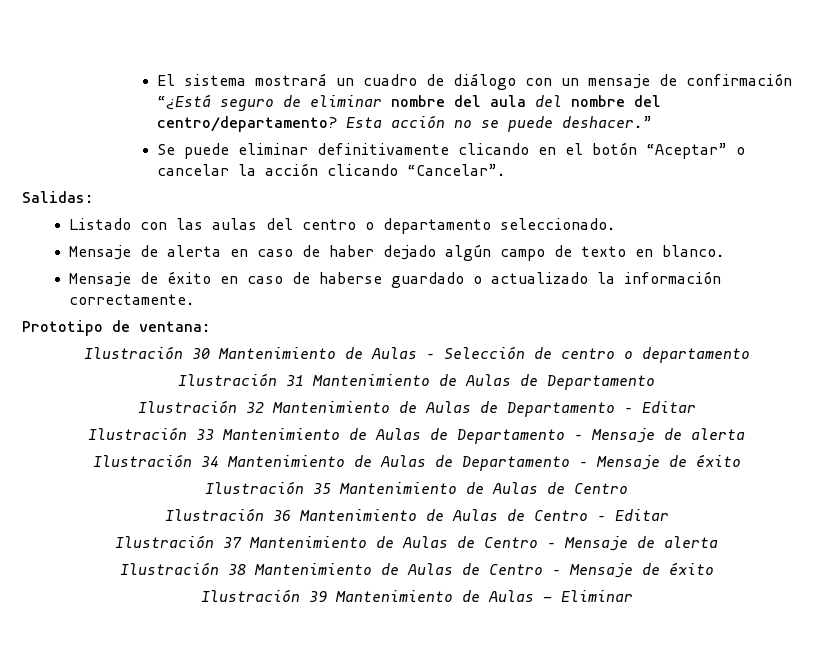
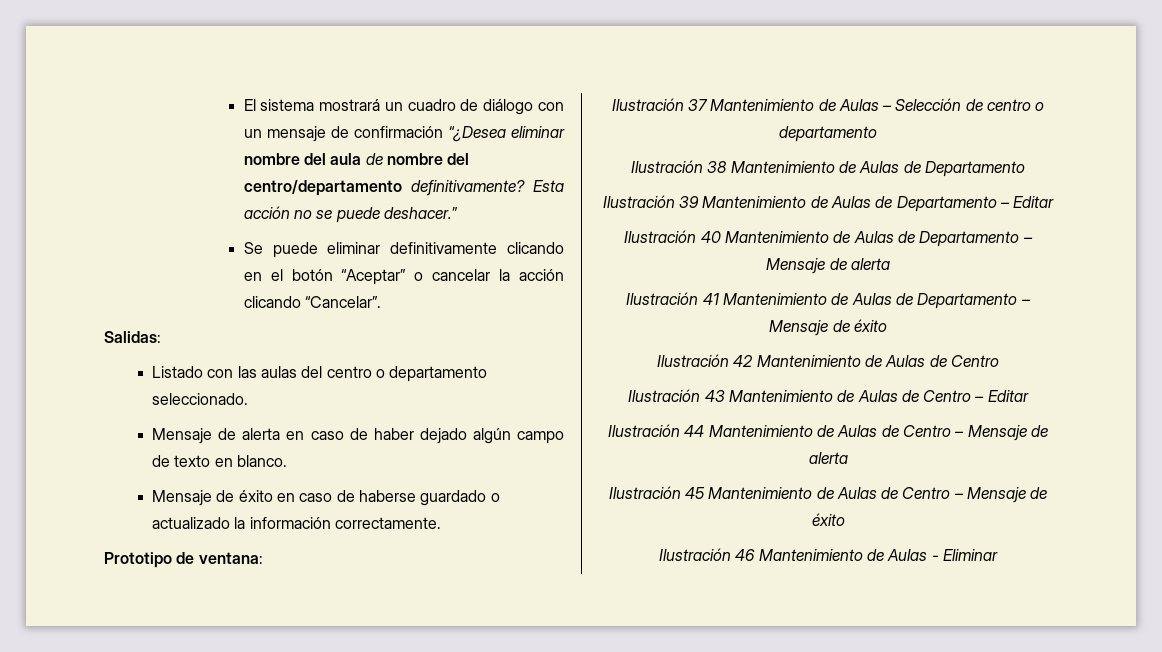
- El sistema mostrará un cuadro de diálogo con un mensaje de confirmación “¿Está seguro de eliminar nombre del aula del nombre del centro/departamento?
+ El sistema mostrará un cuadro de diálogo con un mensaje de confirmación “¿Desea eliminar nombre del aula de nombre del centro/departamento definitivamente?
- Ilustración 30 Mantenimiento de Aulas – Selección de centro o departamento
+ Ilustración 37 Mantenimiento de Aulas – Selección de centro o departamento
- Ilustración 31 Mantenimiento de Aulas de Departamento
+ Ilustración 38 Mantenimiento de Aulas de Departamento
- Ilustración 32 Mantenimiento de Aulas de Departamento – Editar
+ Ilustración 39 Mantenimiento de Aulas de Departamento – Editar
- Ilustración 33 Mantenimiento de Aulas de Departamento – Mensaje de alerta
+ Ilustración 40 Mantenimiento de Aulas de Departamento – Mensaje de alerta
- Ilustración 34 Mantenimiento de Aulas de Departamento – Mensaje de éxito
+ Ilustración 41 Mantenimiento de Aulas de Departamento – Mensaje de éxito
- Ilustración 35 Mantenimiento de Aulas de Centro
+ Ilustración 42 Mantenimiento de Aulas de Centro
- Ilustración 36 Mantenimiento de Aulas de Centro – Editar
+ Ilustración 43 Mantenimiento de Aulas de Centro – Editar
- Ilustración 37 Mantenimiento de Aulas de Centro – Mensaje de alerta
+ Ilustración 44 Mantenimiento de Aulas de Centro – Mensaje de alerta
- Ilustración 38 Mantenimiento de Aulas de Centro – Mensaje de éxito
+ Ilustración 45 Mantenimiento de Aulas de Centro – Mensaje de éxito
- Ilustración 39 Mantenimiento de Aulas - Eliminar
+ Ilustración 46 Mantenimiento de Aulas - Eliminar

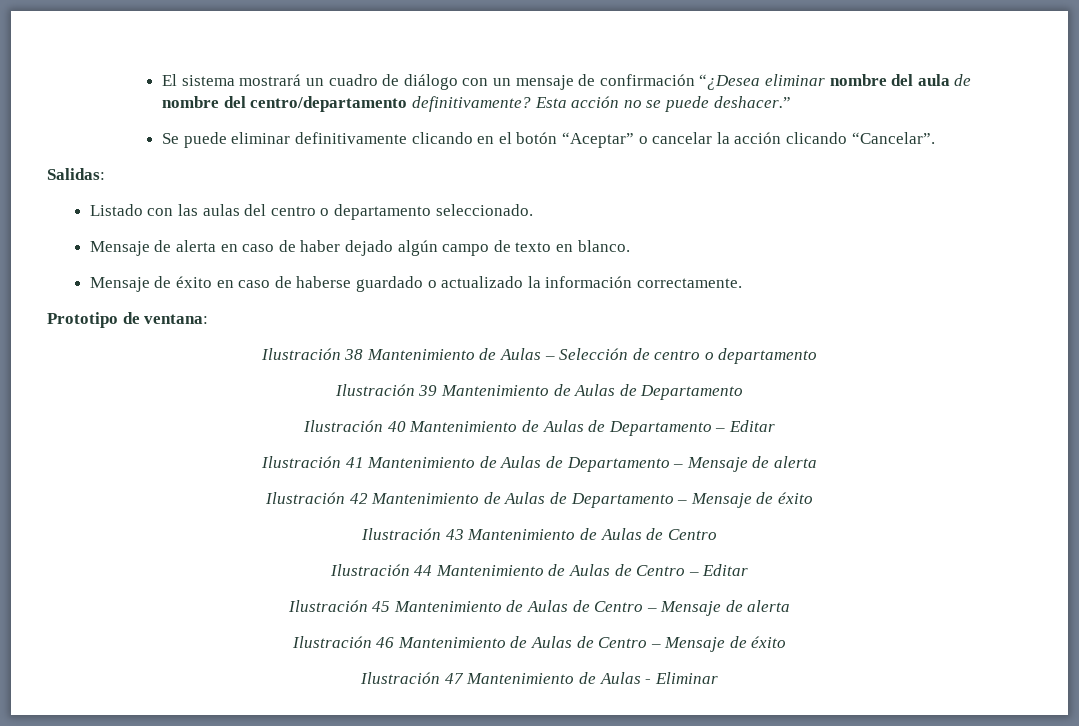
- Ilustración 37 Mantenimiento de Aulas – Selección de centro o departamento
+ Ilustración 38 Mantenimiento de Aulas – Selección de centro o departamento
- Ilustración 38 Mantenimiento de Aulas de Departamento
+ Ilustración 39 Mantenimiento de Aulas de Departamento
- Ilustración 39 Mantenimiento de Aulas de Departamento – Editar
+ Ilustración 40 Mantenimiento de Aulas de Departamento – Editar
- Ilustración 40 Mantenimiento de Aulas de Departamento – Mensaje de alerta
+ Ilustración 41 Mantenimiento de Aulas de Departamento – Mensaje de alerta
- Ilustración 41 Mantenimiento de Aulas de Departamento – Mensaje de éxito
+ Ilustración 42 Mantenimiento de Aulas de Departamento – Mensaje de éxito
- Ilustración 42 Mantenimiento de Aulas de Centro
+ Ilustración 43 Mantenimiento de Aulas de Centro
- Ilustración 43 Mantenimiento de Aulas de Centro – Editar
+ Ilustración 44 Mantenimiento de Aulas de Centro – Editar
- Ilustración 44 Mantenimiento de Aulas de Centro – Mensaje de alerta
+ Ilustración 45 Mantenimiento de Aulas de Centro – Mensaje de alerta
- Ilustración 45 Mantenimiento de Aulas de Centro – Mensaje de éxito
+ Ilustración 46 Mantenimiento de Aulas de Centro – Mensaje de éxito
- Ilustración 46 Mantenimiento de Aulas - Eliminar
+ Ilustración 47 Mantenimiento de Aulas - Eliminar

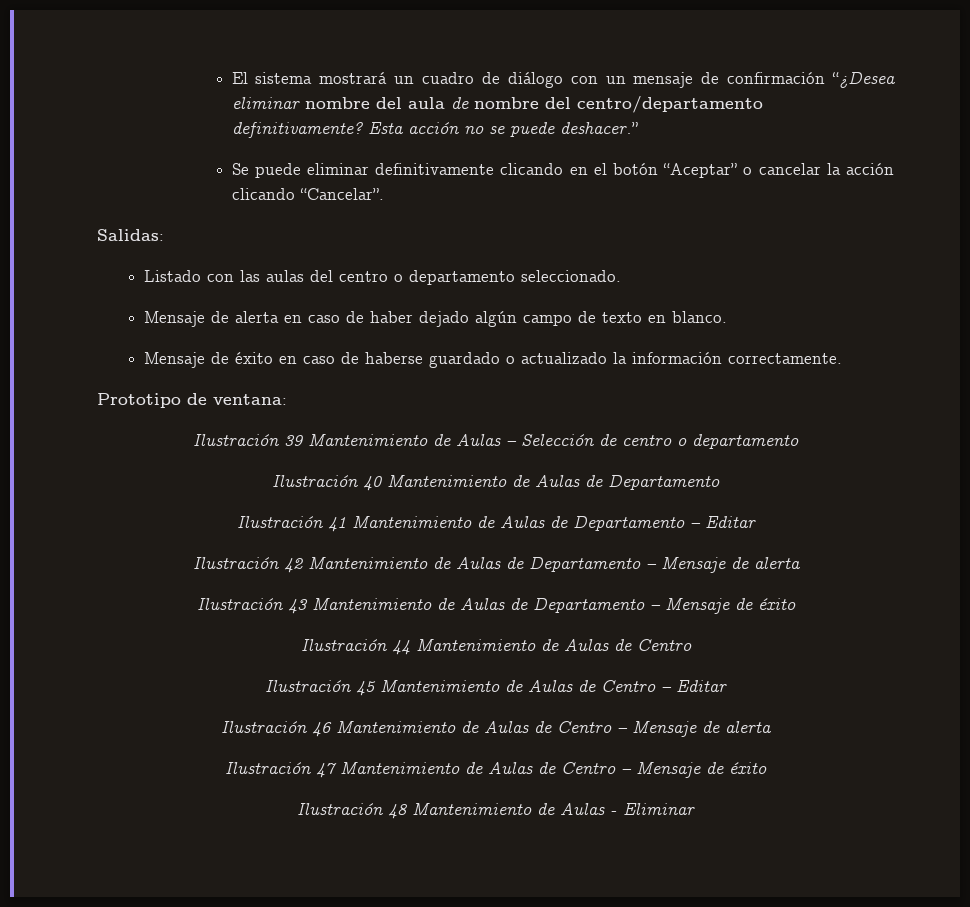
- Ilustración 38 Mantenimiento de Aulas – Selección de centro o departamento
+ Ilustración 39 Mantenimiento de Aulas – Selección de centro o departamento
- Ilustración 39 Mantenimiento de Aulas de Departamento
+ Ilustración 40 Mantenimiento de Aulas de Departamento
- Ilustración 40 Mantenimiento de Aulas de Departamento – Editar
+ Ilustración 41 Mantenimiento de Aulas de Departamento – Editar
- Ilustración 41 Mantenimiento de Aulas de Departamento – Mensaje de alerta
+ Ilustración 42 Mantenimiento de Aulas de Departamento – Mensaje de alerta
- Ilustración 42 Mantenimiento de Aulas de Departamento – Mensaje de éxito
+ Ilustración 43 Mantenimiento de Aulas de Departamento – Mensaje de éxito
- Ilustración 43 Mantenimiento de Aulas de Centro
+ Ilustración 44 Mantenimiento de Aulas de Centro
- Ilustración 44 Mantenimiento de Aulas de Centro – Editar
+ Ilustración 45 Mantenimiento de Aulas de Centro – Editar
- Ilustración 45 Mantenimiento de Aulas de Centro – Mensaje de alerta
+ Ilustración 46 Mantenimiento de Aulas de Centro – Mensaje de alerta
- Ilustración 46 Mantenimiento de Aulas de Centro – Mensaje de éxito
+ Ilustración 47 Mantenimiento de Aulas de Centro – Mensaje de éxito
- Ilustración 47 Mantenimiento de Aulas - Eliminar
+ Ilustración 48 Mantenimiento de Aulas - Eliminar

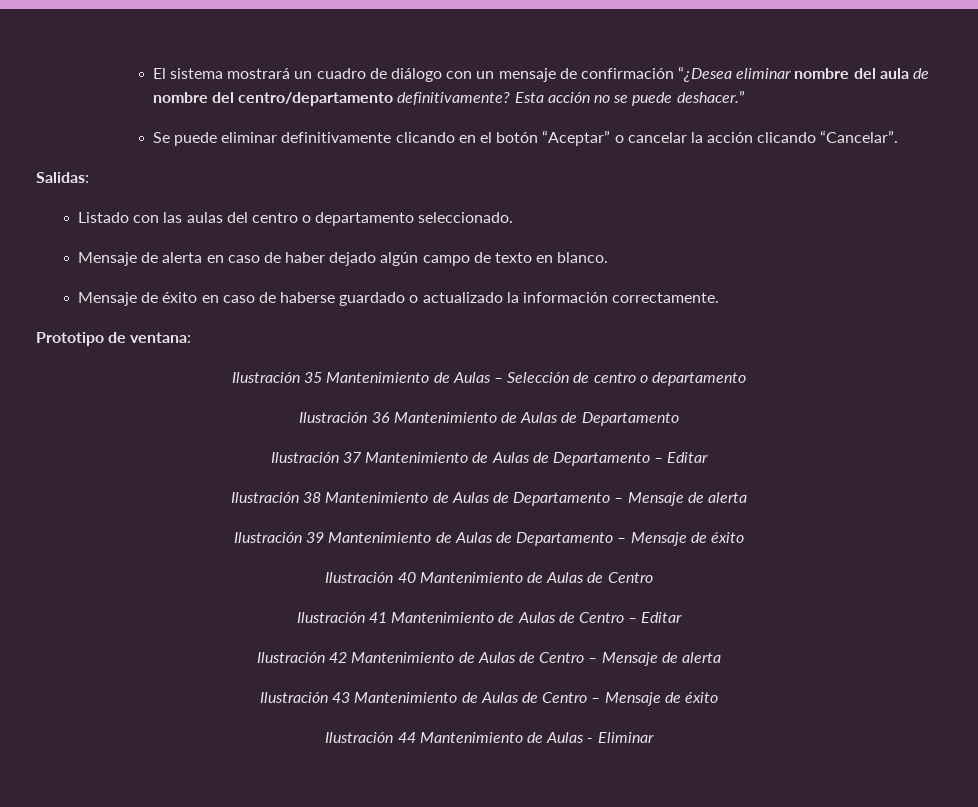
- Ilustración 39 Mantenimiento de Aulas – Selección de centro o departamento
+ Ilustración 35 Mantenimiento de Aulas – Selección de centro o departamento
- Ilustración 40 Mantenimiento de Aulas de Departamento
+ Ilustración 36 Mantenimiento de Aulas de Departamento
- Ilustración 41 Mantenimiento de Aulas de Departamento – Editar
+ Ilustración 37 Mantenimiento de Aulas de Departamento – Editar
- Ilustración 42 Mantenimiento de Aulas de Departamento – Mensaje de alerta
+ Ilustración 38 Mantenimiento de Aulas de Departamento – Mensaje de alerta
- Ilustración 43 Mantenimiento de Aulas de Departamento – Mensaje de éxito
+ Ilustración 39 Mantenimiento de Aulas de Departamento – Mensaje de éxito
- Ilustración 44 Mantenimiento de Aulas de Centro
+ Ilustración 40 Mantenimiento de Aulas de Centro
- Ilustración 45 Mantenimiento de Aulas de Centro – Editar
+ Ilustración 41 Mantenimiento de Aulas de Centro – Editar
- Ilustración 46 Mantenimiento de Aulas de Centro – Mensaje de alerta
+ Ilustración 42 Mantenimiento de Aulas de Centro – Mensaje de alerta
- Ilustración 47 Mantenimiento de Aulas de Centro – Mensaje de éxito
+ Ilustración 43 Mantenimiento de Aulas de Centro – Mensaje de éxito
- Ilustración 48 Mantenimiento de Aulas - Eliminar
+ Ilustración 44 Mantenimiento de Aulas - Eliminar

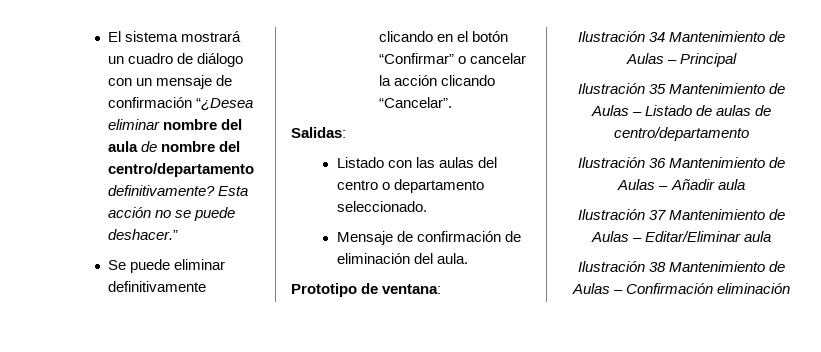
- Se puede eliminar definitivamente clicando en el botón “Aceptar” o cancelar la acción clicando “Cancelar”.
+ Se puede eliminar definitivamente clicando en el botón “Confirmar” o cancelar la acción clicando “Cancelar”.
- Mensaje de alerta en caso de haber dejado algún campo de texto en blanco.
- Mensaje de éxito en caso de haberse guardado o actualizado la información correctamente.
+ Mensaje de confirmación de eliminación del aula.
  Prototipo de ventana:
+ Ilustración 34 Mantenimiento de Aulas – Principal
- Ilustración 35 Mantenimiento de Aulas – Selección de centro o departamento
+ Ilustración 35 Mantenimiento de Aulas – Listado de aulas de centro/departamento
- Ilustración 36 Mantenimiento de Aulas de Departamento
+ Ilustración 36 Mantenimiento de Aulas – Añadir aula
- Ilustración 37 Mantenimiento de Aulas de Departamento – Editar
+ Ilustración 37 Mantenimiento de Aulas – Editar/Eliminar aula
- Ilustración 38 Mantenimiento de Aulas de Departamento – Mensaje de alerta
- Ilustración 39 Mantenimiento de Aulas de Departamento – Mensaje de éxito
- Ilustración 40 Mantenimiento de Aulas de Centro
- Ilustración 41 Mantenimiento de Aulas de Centro – Editar
- Ilustración 42 Mantenimiento de Aulas de Centro – Mensaje de alerta
- Ilustración 43 Mantenimiento de Aulas de Centro – Mensaje de éxito
- Ilustración 44 Mantenimiento de Aulas - Eliminar
+ Ilustración 38 Mantenimiento de Aulas – Confirmación eliminación

